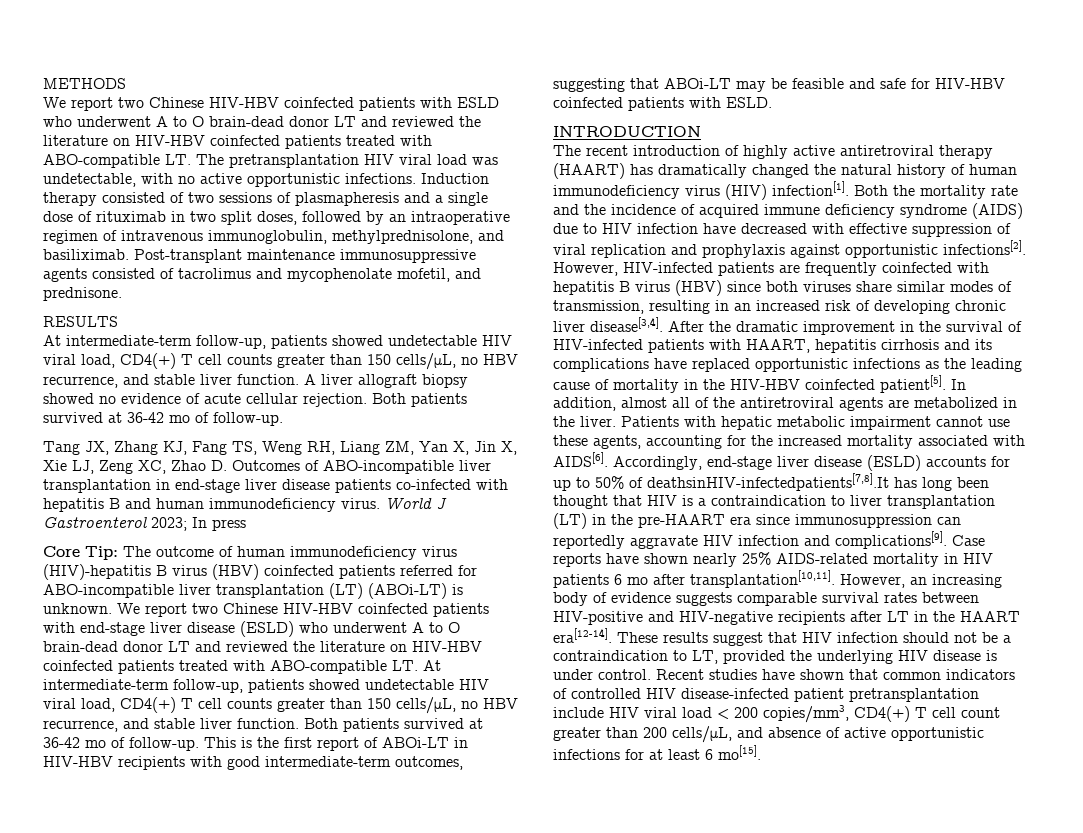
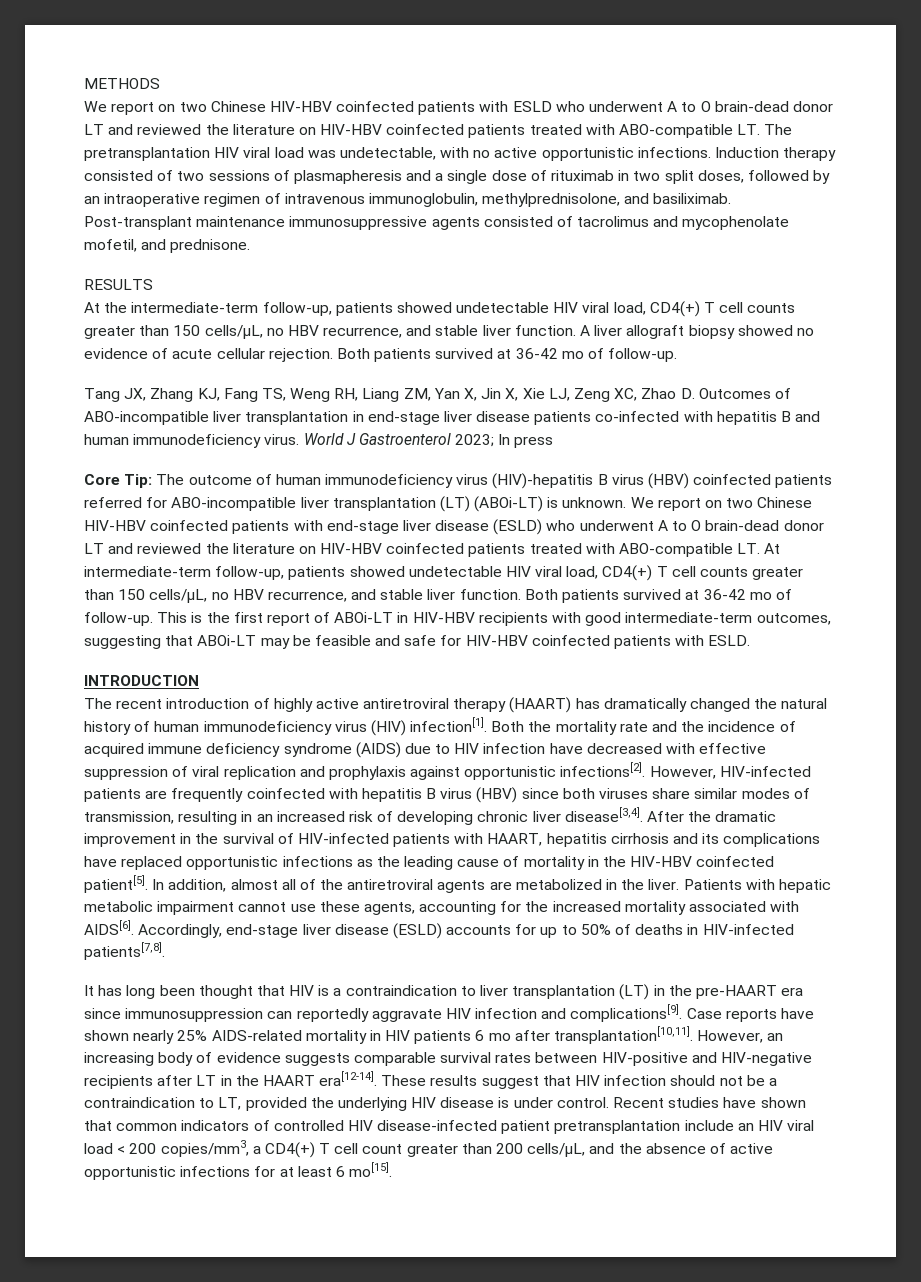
- We report two Chinese HIV-HBV coinfected patients with ESLD who underwent A to O brain-dead donor LT and reviewed the literature on HIV-HBV coinfected patients treated with ABO-compatible LT. The pretransplantation HIV viral load was undetectable, with no active opportunistic infections.
+ We report on two Chinese HIV-HBV coinfected patients with ESLD who underwent A to O brain-dead donor LT and reviewed the literature on HIV-HBV coinfected patients treated with ABO-compatible LT. The pretransplantation HIV viral load was undetectable, with no active opportunistic infections.
  RESULTS
- At intermediate-term follow-up, patients showed undetectable HIV viral load, CD4(+) T cell counts greater than 150 cells/μL, no HBV recurrence, and stable liver function.
+ At the intermediate-term follow-up, patients showed undetectable HIV viral load, CD4(+) T cell counts greater than 150 cells/μL, no HBV recurrence, and stable liver function.
- We report two Chinese HIV-HBV coinfected patients with end-stage liver disease (ESLD) who underwent A to O brain-dead donor LT and reviewed the literature on HIV-HBV coinfected patients treated with ABO-compatible LT. At intermediate-term follow-up, patients showed undetectable HIV viral load, CD4(+) T cell counts greater than 150 cells/μL, no HBV recurrence, and stable liver function.
+ We report on two Chinese HIV-HBV coinfected patients with end-stage liver disease (ESLD) who underwent A to O brain-dead donor LT and reviewed the literature on HIV-HBV coinfected patients treated with ABO-compatible LT. At intermediate-term follow-up, patients showed undetectable HIV viral load, CD4(+) T cell counts greater than 150 cells/μL, no HBV recurrence, and stable liver function.
- Accordingly, end-stage liver disease (ESLD) accounts for up to 50% of deathsinHIV-infectedpatients[7,8].It has long been thought that HIV is a contraindication to liver transplantation (LT) in the pre-HAART era since immunosuppression can reportedly aggravate HIV infection and complications[9].
+ Accordingly, end-stage liver disease (ESLD) accounts for up to 50% of deaths in HIV-infected patients[7,8].
+ It has long been thought that HIV is a contraindication to liver transplantation (LT) in the pre-HAART era since immunosuppression can reportedly aggravate HIV infection and complications[9].
- Recent studies have shown that common indicators of controlled HIV disease-infected patient pretransplantation include HIV viral load < 200 copies/mm3, CD4(+) T cell count greater than 200 cells/μL, and absence of active opportunistic infections for at least 6 mo[15].
+ Recent studies have shown that common indicators of controlled HIV disease-infected patient pretransplantation include an HIV viral load < 200 copies/mm3, a CD4(+) T cell count greater than 200 cells/μL, and the absence of active opportunistic infections for at least 6 mo[15].

